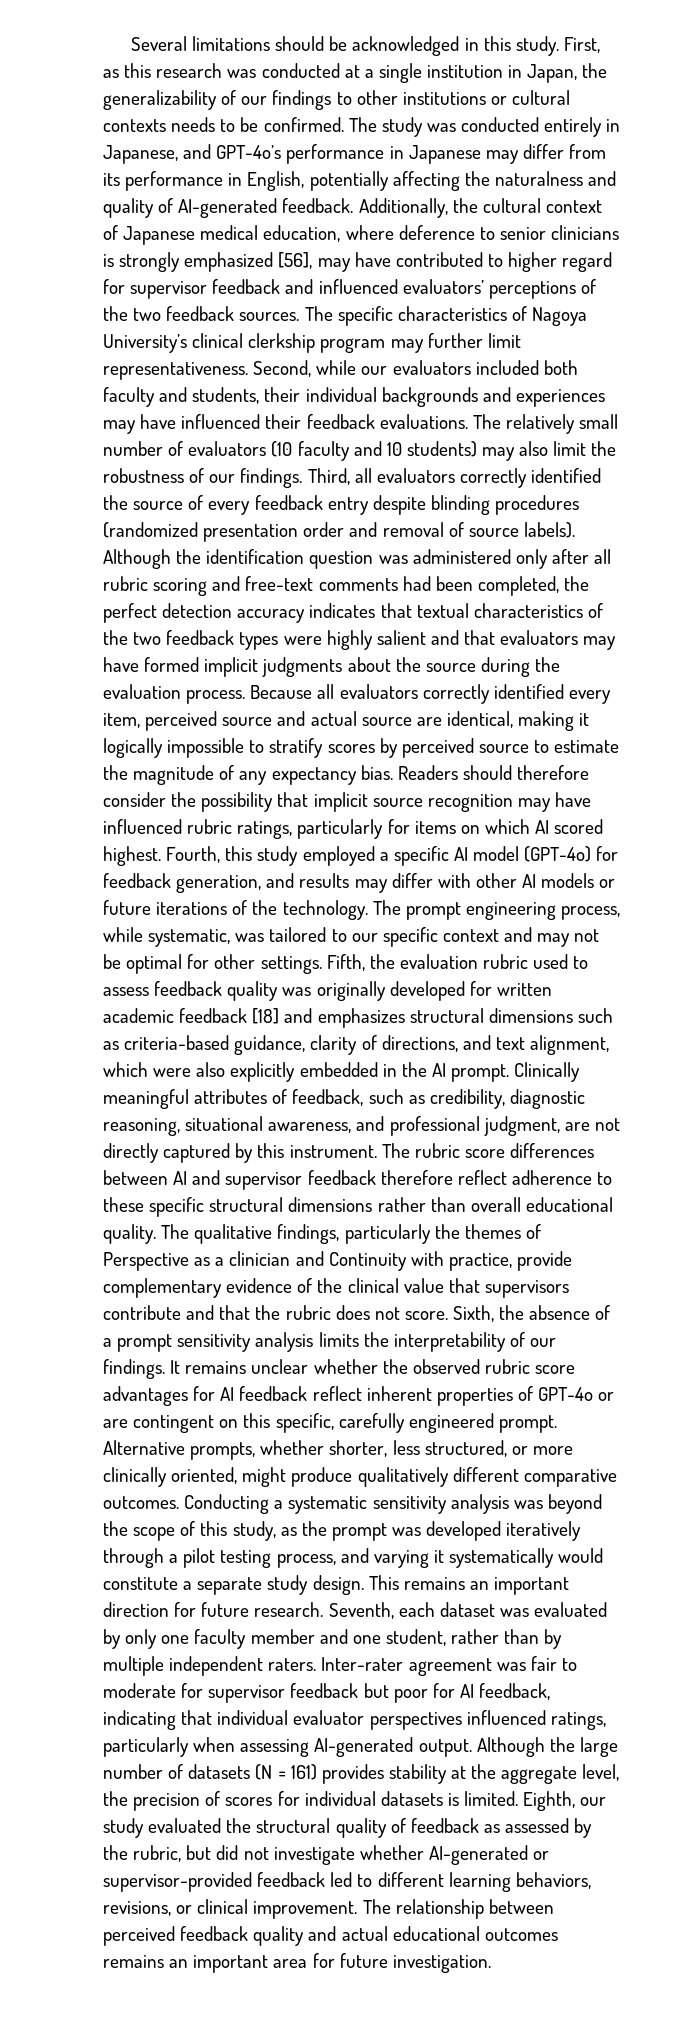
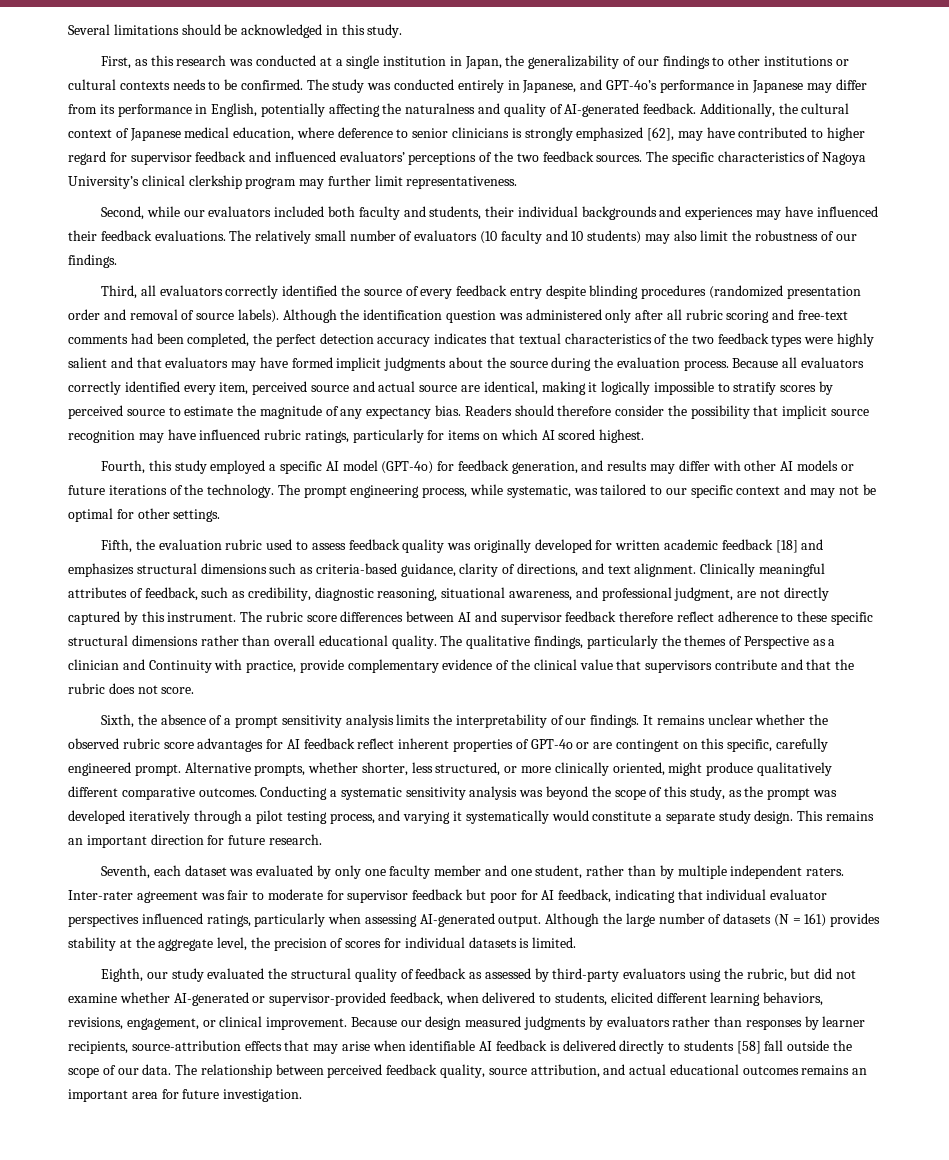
- Several limitations should be acknowledged in this study. First, as this research was conducted at a single institution in Japan, the generalizability of our findings to other institutions or cultural contexts needs to be confirmed.
+ Several limitations should be acknowledged in this study.
+ First, as this research was conducted at a single institution in Japan, the generalizability of our findings to other institutions or cultural contexts needs to be confirmed.
- Additionally, the cultural context of Japanese medical education, where deference to senior clinicians is strongly emphasized [56], may have contributed to higher regard for supervisor feedback and influenced evaluators’ perceptions of the two feedback sources.
+ Additionally, the cultural context of Japanese medical education, where deference to senior clinicians is strongly emphasized [62], may have contributed to higher regard for supervisor feedback and influenced evaluators’ perceptions of the two feedback sources.
- The specific characteristics of Nagoya University’s clinical clerkship program may further limit representativeness. Second, while our evaluators included both faculty and students, their individual backgrounds and experiences may have influenced their feedback evaluations.
+ The specific characteristics of Nagoya University’s clinical clerkship program may further limit representativeness.
+ Second, while our evaluators included both faculty and students, their individual backgrounds and experiences may have influenced their feedback evaluations.
- The relatively small number of evaluators (10 faculty and 10 students) may also limit the robustness of our findings. Third, all evaluators correctly identified the source of every feedback entry despite blinding procedures (randomized presentation order and removal of source labels).
+ The relatively small number of evaluators (10 faculty and 10 students) may also limit the robustness of our findings.
+ Third, all evaluators correctly identified the source of every feedback entry despite blinding procedures (randomized presentation order and removal of source labels).
- Readers should therefore consider the possibility that implicit source recognition may have influenced rubric ratings, particularly for items on which AI scored highest. Fourth, this study employed a specific AI model (GPT-4o) for feedback generation, and results may differ with other AI models or future iterations of the technology.
+ Readers should therefore consider the possibility that implicit source recognition may have influenced rubric ratings, particularly for items on which AI scored highest.
+ Fourth, this study employed a specific AI model (GPT-4o) for feedback generation, and results may differ with other AI models or future iterations of the technology.
- The prompt engineering process, while systematic, was tailored to our specific context and may not be optimal for other settings. Fifth, the evaluation rubric used to assess feedback quality was originally developed for written academic feedback [18] and emphasizes structural dimensions such as criteria-based guidance, clarity of directions, and text alignment, which were also explicitly embedded in the AI prompt.
+ The prompt engineering process, while systematic, was tailored to our specific context and may not be optimal for other settings.
+ Fifth, the evaluation rubric used to assess feedback quality was originally developed for written academic feedback [18] and emphasizes structural dimensions such as criteria-based guidance, clarity of directions, and text alignment.
- The qualitative findings, particularly the themes of Perspective as a clinician and Continuity with practice, provide complementary evidence of the clinical value that supervisors contribute and that the rubric does not score. Sixth, the absence of a prompt sensitivity analysis limits the interpretability of our findings.
+ The qualitative findings, particularly the themes of Perspective as a clinician and Continuity with practice, provide complementary evidence of the clinical value that supervisors contribute and that the rubric does not score.
+ Sixth, the absence of a prompt sensitivity analysis limits the interpretability of our findings.
- This remains an important direction for future research. Seventh, each dataset was evaluated by only one faculty member and one student, rather than by multiple independent raters.
+ This remains an important direction for future research.
+ Seventh, each dataset was evaluated by only one faculty member and one student, rather than by multiple independent raters.
- Although the large number of datasets (N = 161) provides stability at the aggregate level, the precision of scores for individual datasets is limited. Eighth, our study evaluated the structural quality of feedback as assessed by the rubric, but did not investigate whether AI-generated or supervisor-provided feedback led to different learning behaviors, revisions, or clinical improvement.
+ Although the large number of datasets (N = 161) provides stability at the aggregate level, the precision of scores for individual datasets is limited.
+ Eighth, our study evaluated the structural quality of feedback as assessed by third-party evaluators using the rubric, but did not examine whether AI-generated or supervisor-provided feedback, when delivered to students, elicited different learning behaviors, revisions, engagement, or clinical improvement.
+ Because our design measured judgments by evaluators rather than responses by learner recipients, source-attribution effects that may arise when identifiable AI feedback is delivered directly to students [58] fall outside the scope of our data.
- The relationship between perceived feedback quality and actual educational outcomes remains an important area for future investigation.
+ The relationship between perceived feedback quality, source attribution, and actual educational outcomes remains an important area for future investigation.

